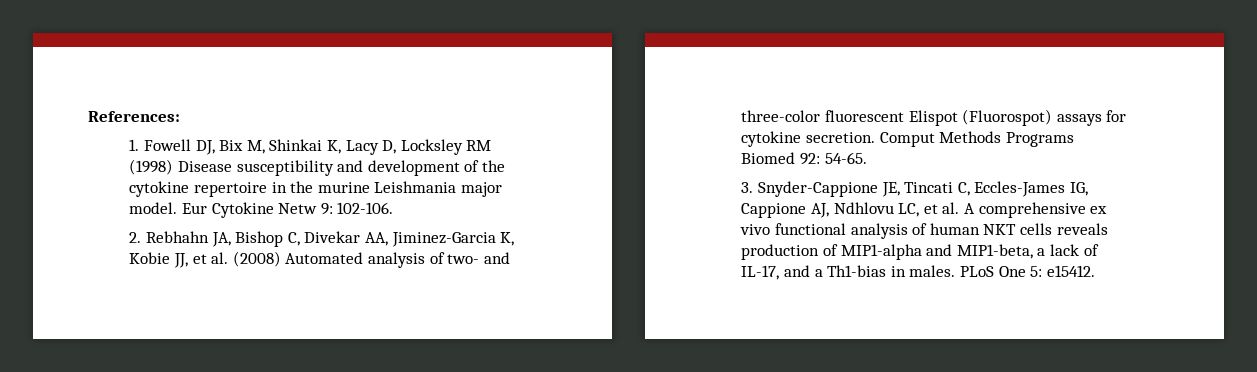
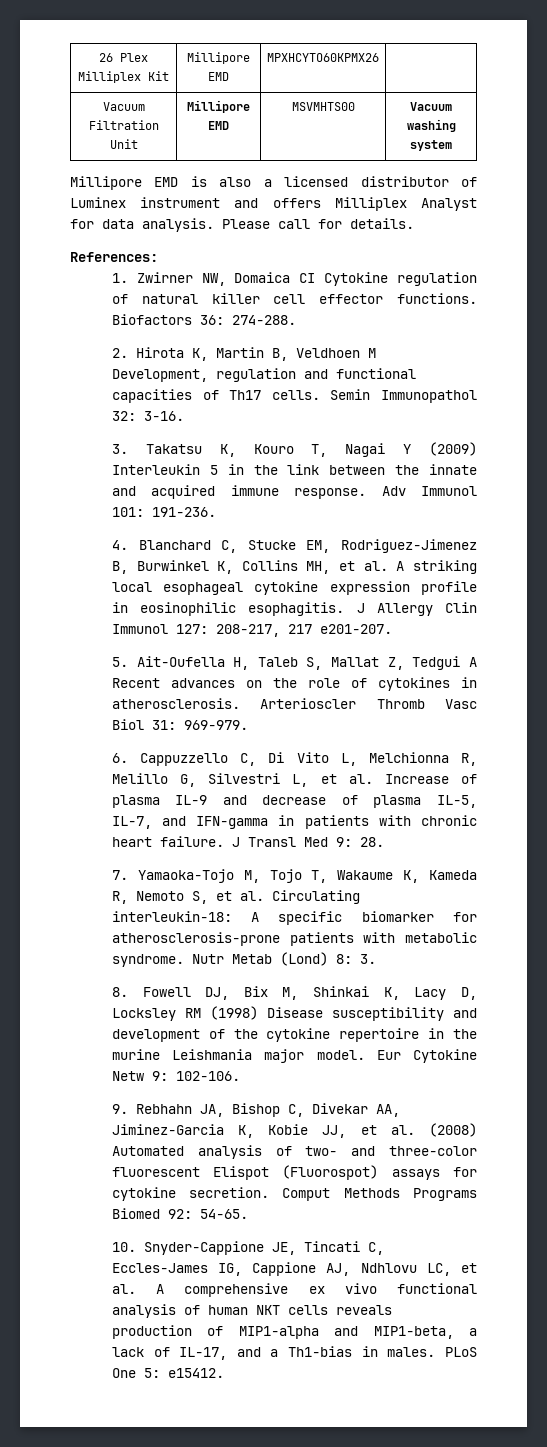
+ 26 Plex Milliplex Kit | Millipore EMD | MPXHCYTO60KPMX26 |
+ Vacuum Filtration Unit | Millipore EMD | MSVMHTS00 | Vacuum washing system
+ Millipore EMD is also a licensed distributor of Luminex instrument and offers Milliplex Analyst for data analysis. Please call for details.
  References:
- 1. Fowell DJ, Bix M, Shinkai K, Lacy D, Locksley RM (1998) Disease susceptibility and development of the cytokine repertoire in the murine Leishmania major model.
+ 1. Zwirner NW, Domaica CI Cytokine regulation of natural killer cell effector functions. Biofactors 36: 274-288.
+ 2. Hirota K, Martin B, Veldhoen M Development, regulation and functional capacities of Th17 cells. Semin Immunopathol 32: 3-16.
+ 3. Takatsu K, Kouro T, Nagai Y (2009) Interleukin 5 in the link between the innate and acquired immune response. Adv Immunol 101: 191-236.
+ 4. Blanchard C, Stucke EM, Rodriguez-Jimenez B, Burwinkel K, Collins MH, et al. A striking local esophageal cytokine expression profile in eosinophilic esophagitis. J Allergy Clin Immunol 127: 208-217, 217 e201-207.
+ 5. Ait-Oufella H, Taleb S, Mallat Z, Tedgui A Recent advances on the role of cytokines in atherosclerosis. Arterioscler Thromb Vasc Biol 31: 969-979.
+ 6. Cappuzzello C, Di Vito L, Melchionna R, Melillo G, Silvestri L, et al. Increase of plasma IL-9 and decrease of plasma IL-5, IL-7, and IFN-gamma in patients with chronic heart failure. J Transl Med 9: 28.
+ 7. Yamaoka-Tojo M, Tojo T, Wakaume K, Kameda R, Nemoto S, et al. Circulating interleukin-18: A specific biomarker for atherosclerosis-prone patients with metabolic syndrome. Nutr Metab (Lond) 8: 3.
+ 8. Fowell DJ, Bix M, Shinkai K, Lacy D, Locksley RM (1998) Disease susceptibility and development of the cytokine repertoire in the murine Leishmania major model.
- 2. Rebhahn JA, Bishop C, Divekar AA, Jiminez-Garcia K, Kobie JJ, et al. (2008) Automated analysis of two- and three-color fluorescent Elispot (Fluorospot) assays for cytokine secretion.
+ 9. Rebhahn JA, Bishop C, Divekar AA, Jiminez-Garcia K, Kobie JJ, et al. (2008) Automated analysis of two- and three-color fluorescent Elispot (Fluorospot) assays for cytokine secretion.
- 3. Snyder-Cappione JE, Tincati C, Eccles-James IG, Cappione AJ, Ndhlovu LC, et al. A comprehensive ex vivo functional analysis of human NKT cells reveals production of MIP1-alpha and MIP1-beta, a lack of IL-17, and a Th1-bias in males.
+ 10. Snyder-Cappione JE, Tincati C, Eccles-James IG, Cappione AJ, Ndhlovu LC, et al. A comprehensive ex vivo functional analysis of human NKT cells reveals production of MIP1-alpha and MIP1-beta, a lack of IL-17, and a Th1-bias in males.

